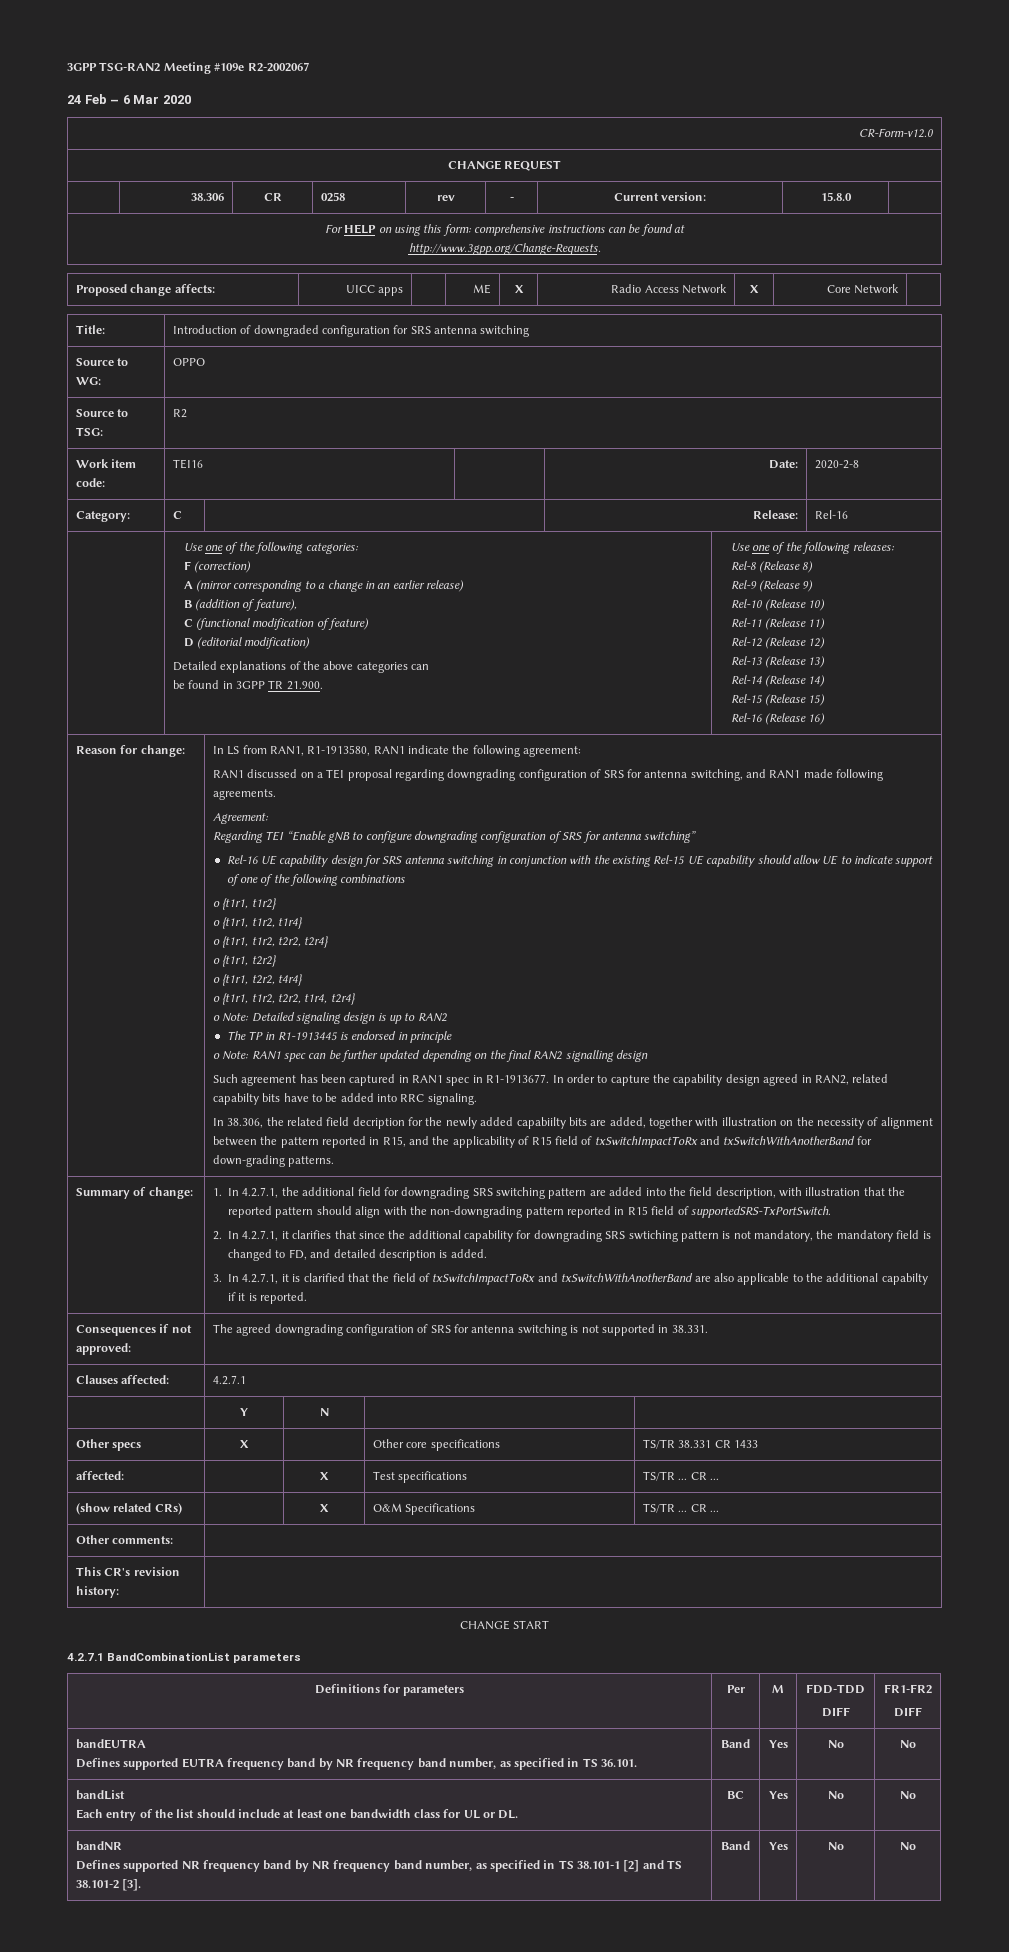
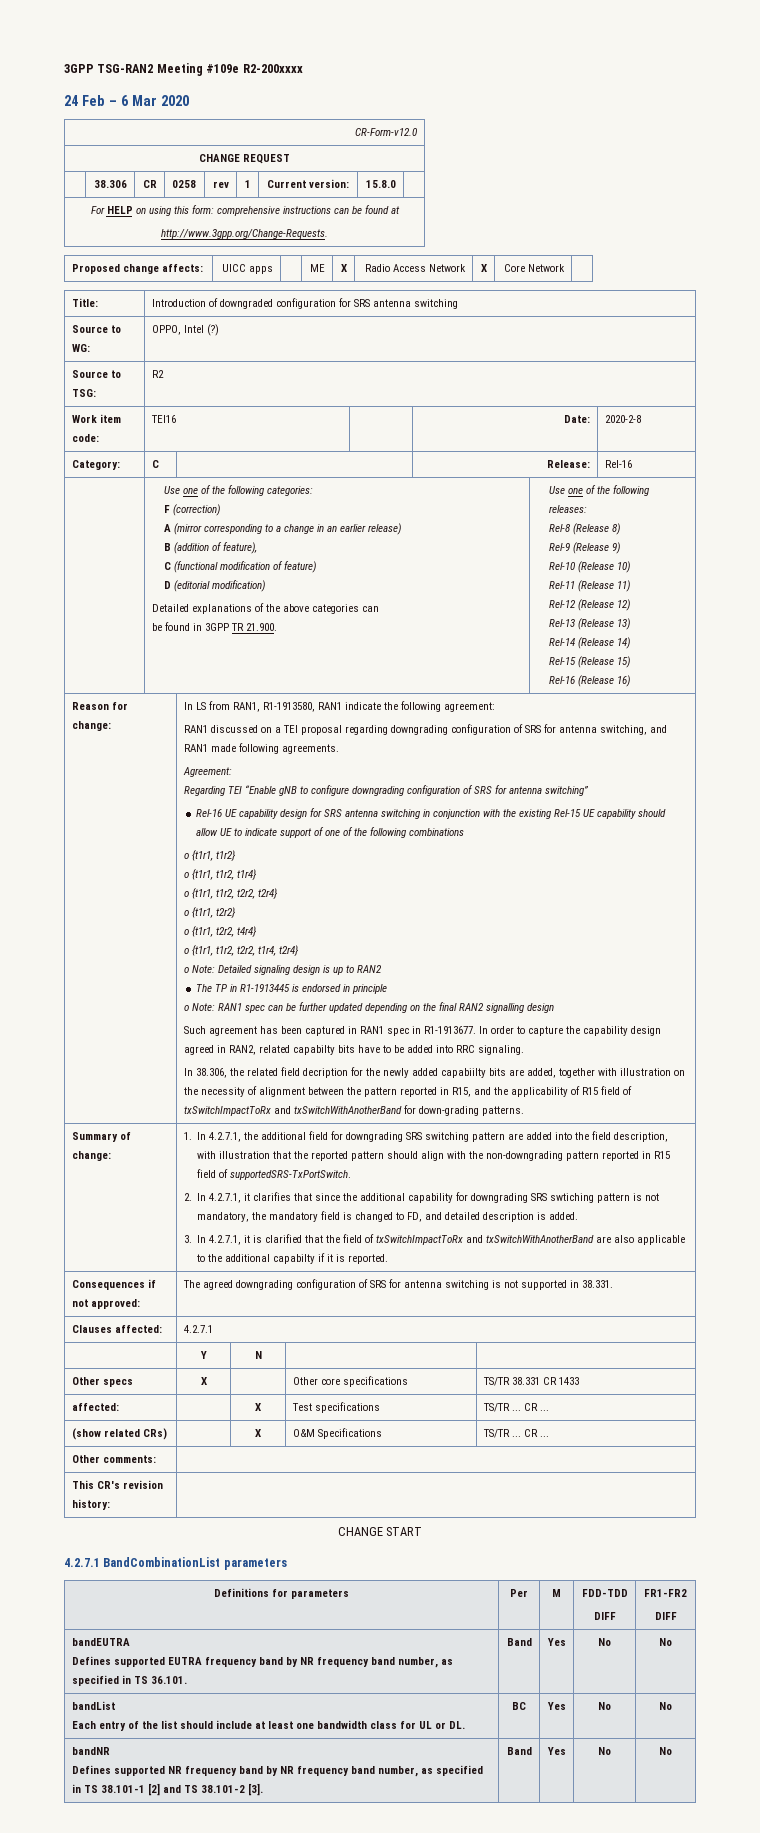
- 3GPP TSG-RAN2 Meeting #109e R2-2002067
+ 3GPP TSG-RAN2 Meeting #109e R2-200xxxx
- | 38.306 | CR | 0258 | rev | - | Current version: | 15.8.0 |
+ | 38.306 | CR | 0258 | rev | 1 | Current version: | 15.8.0 |
- Source to WG: | OPPO
+ Source to WG: | OPPO, Intel (?)

